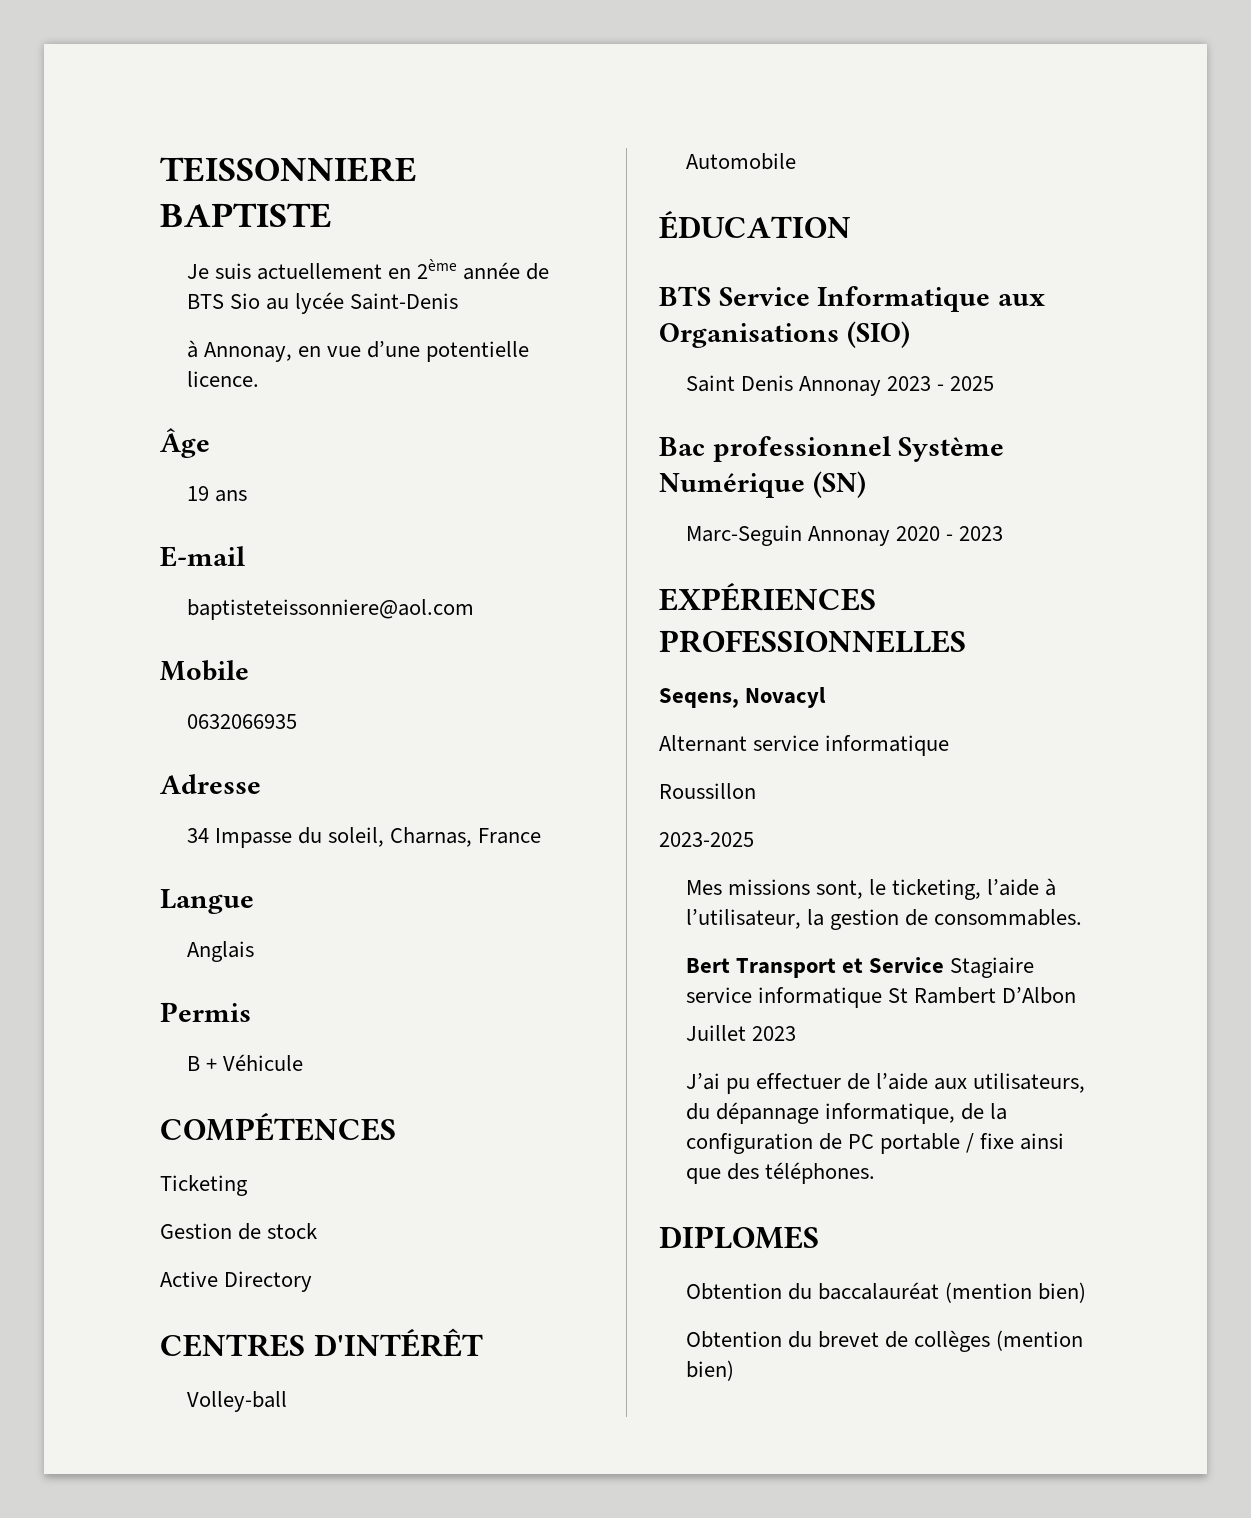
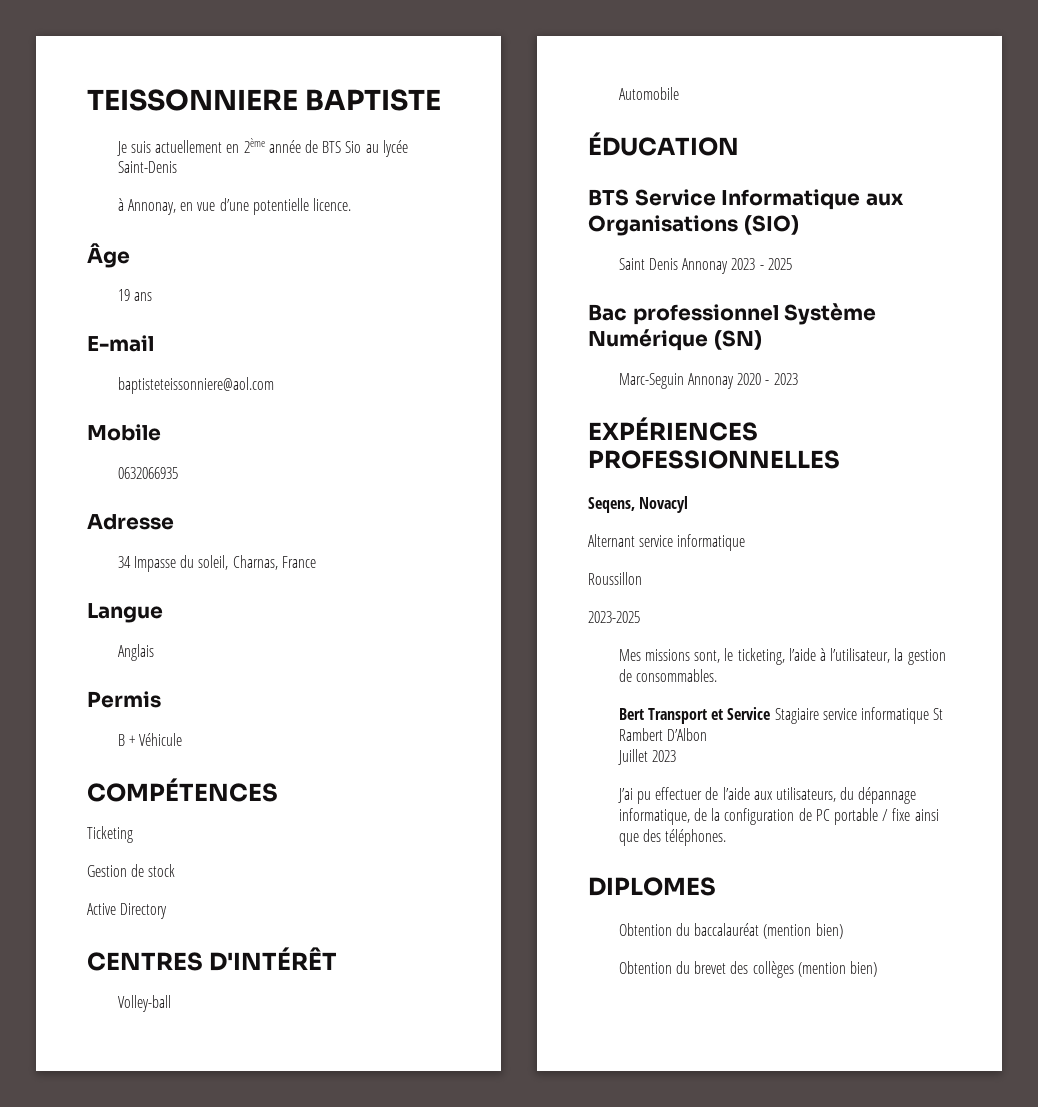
- Obtention du brevet de collèges (mention bien)
+ Obtention du brevet des collèges (mention bien)

